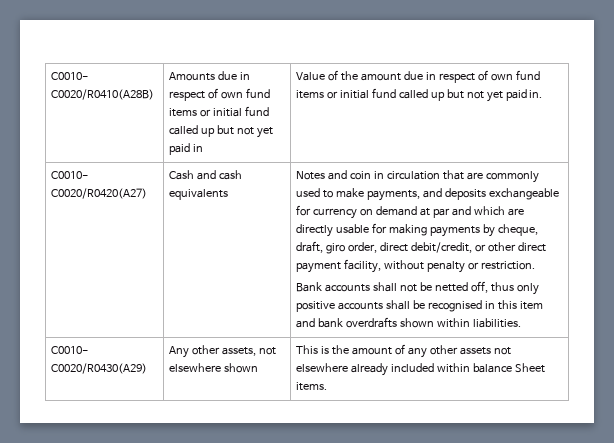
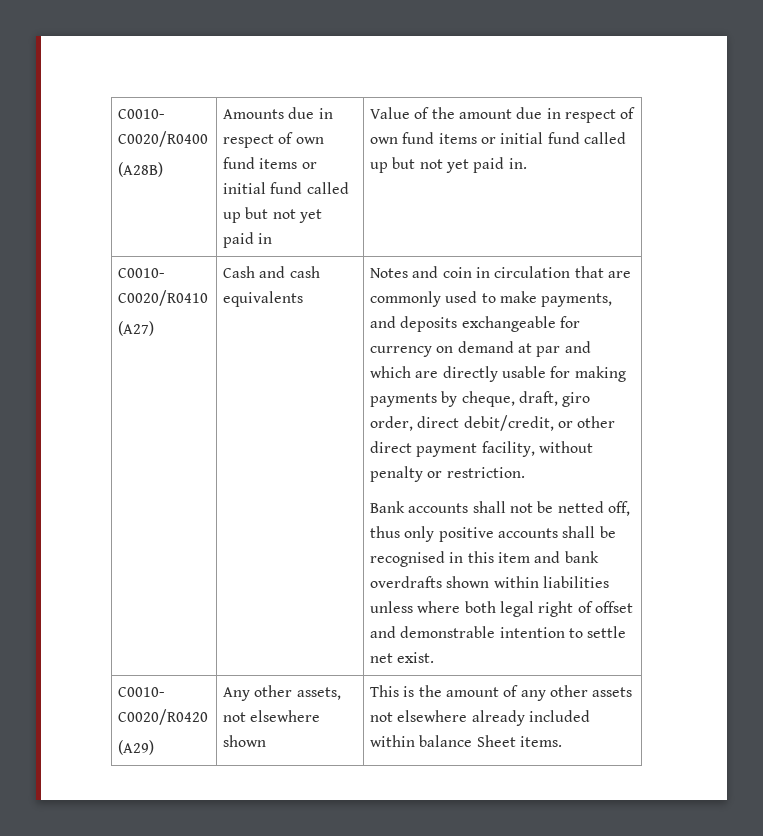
- C0010- C0020/R0410(A28B)
+ C0010- C0020/R0400
+ (A28B)
- C0010- C0020/R0420(A27)
+ C0010- C0020/R0410
+ (A27)
- Bank accounts shall not be netted off, thus only positive accounts shall be recognised in this item and bank overdrafts shown within liabilities.
- C0010- C0020/R0430(A29) | Any other assets, not elsewhere shown | This is the amount of any other assets not elsewhere already included within balance Sheet items.
+ Bank accounts shall not be netted off, thus only positive accounts shall be recognised in this item and bank overdrafts shown within liabilities unless where both legal right of offset and demonstrable intention to settle net exist.
+ C0010- C0020/R0420
+ (A29) | Any other assets, not elsewhere shown | This is the amount of any other assets not elsewhere already included within balance Sheet items.

